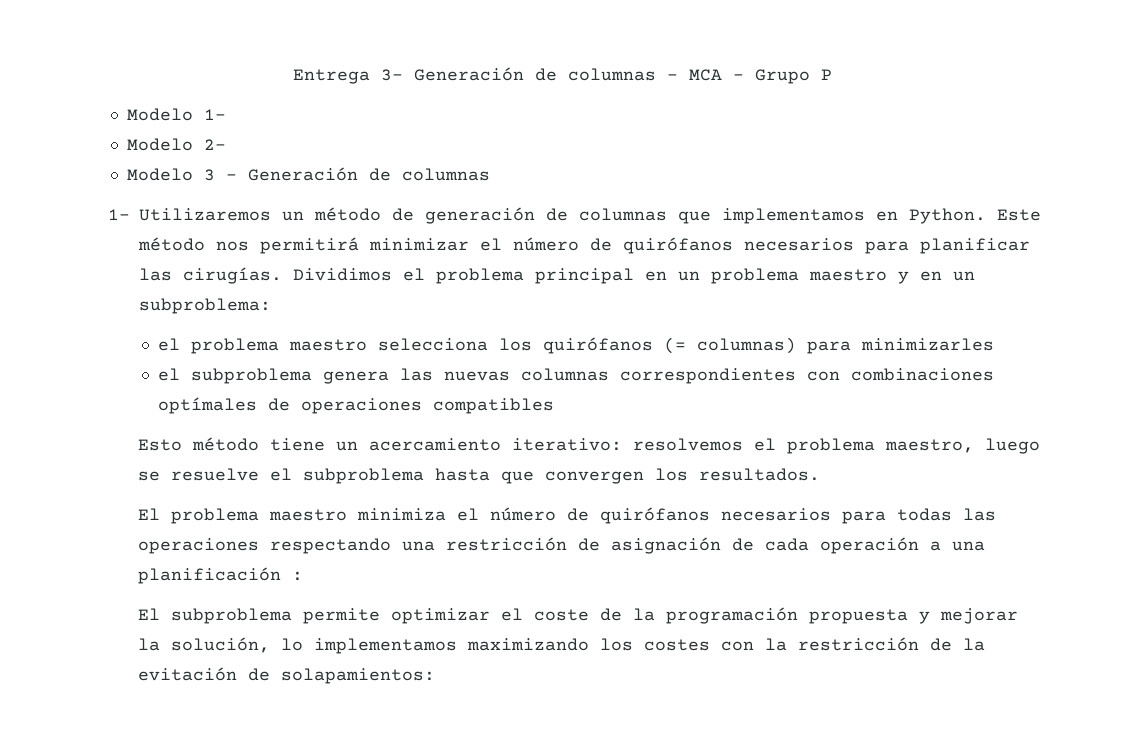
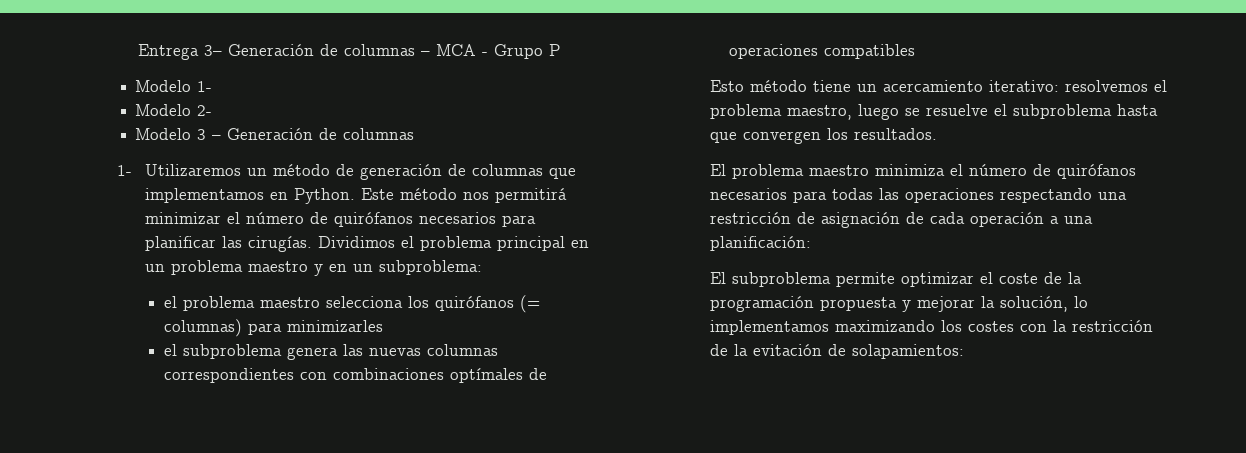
- El problema maestro minimiza el número de quirófanos necesarios para todas las operaciones respectando una restricción de asignación de cada operación a una planificación :
+ El problema maestro minimiza el número de quirófanos necesarios para todas las operaciones respectando una restricción de asignación de cada operación a una planificación:

